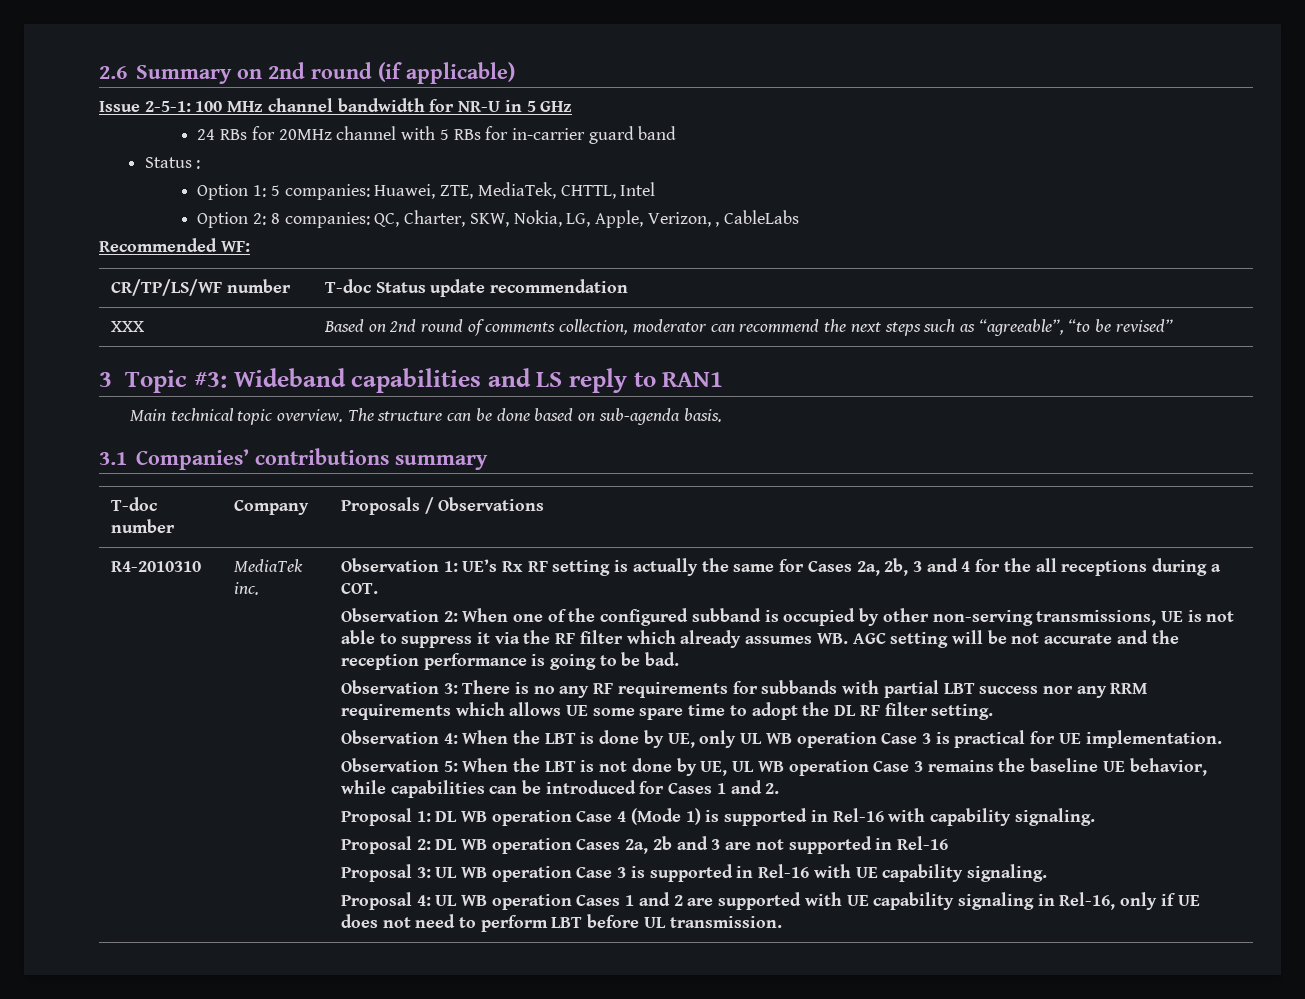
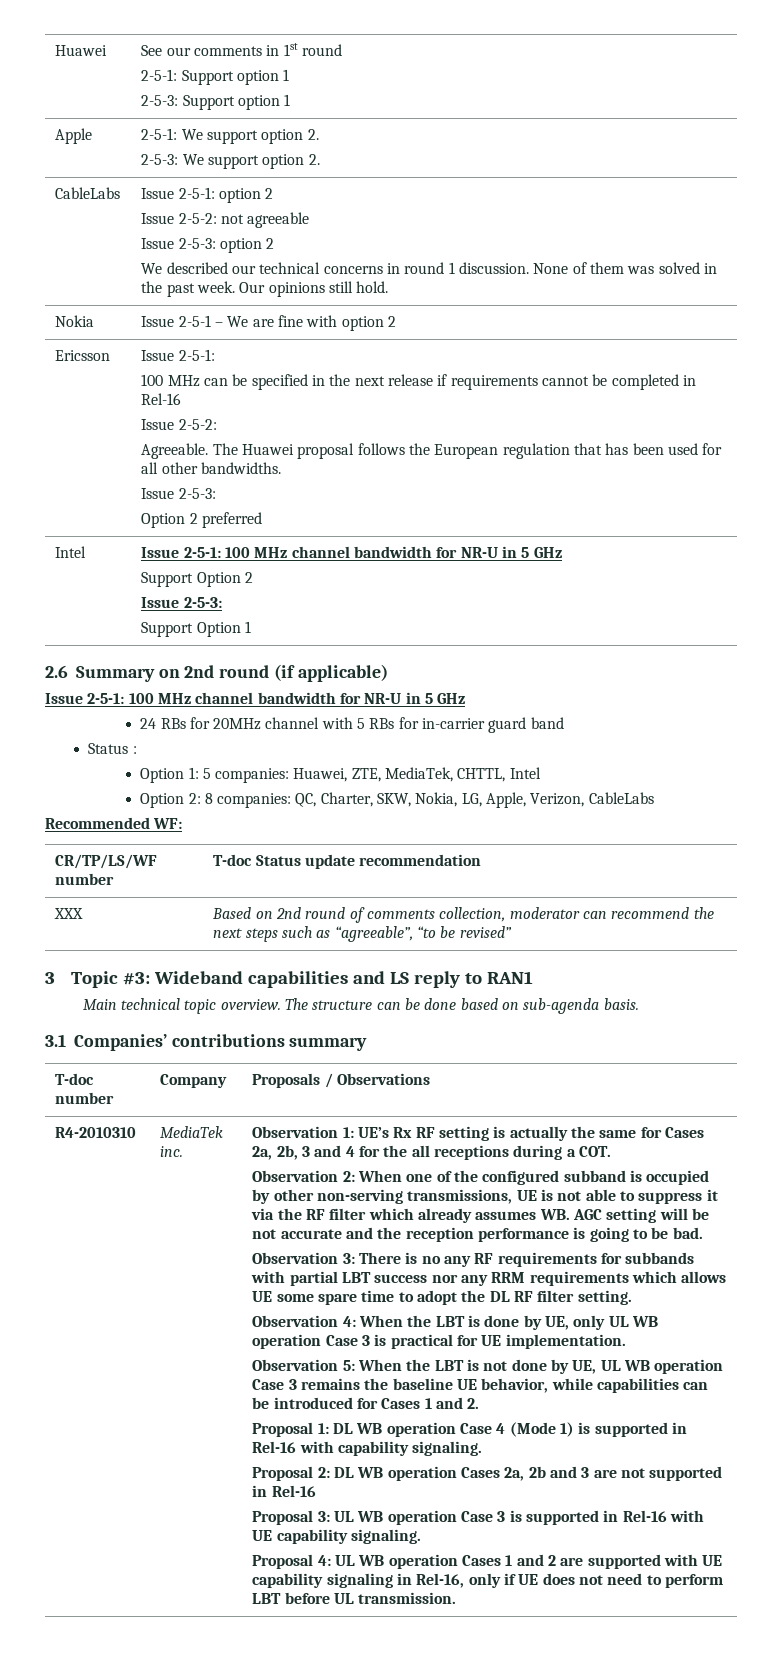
+ Huawei | See our comments in 1st round
+ 2-5-1: Support option 1
+ 2-5-3: Support option 1
+ Apple | 2-5-1: We support option 2.
+ 2-5-3: We support option 2.
+ CableLabs | Issue 2-5-1: option 2
+ Issue 2-5-2: not agreeable
+ Issue 2-5-3: option 2
+ We described our technical concerns in round 1 discussion. None of them was solved in the past week. Our opinions still hold.
+ Nokia | Issue 2-5-1 – We are fine with option 2
+ Ericsson | Issue 2-5-1:
+ 100 MHz can be specified in the next release if requirements cannot be completed in Rel-16
+ Issue 2-5-2:
+ Agreeable. The Huawei proposal follows the European regulation that has been used for all other bandwidths.
+ Issue 2-5-3:
+ Option 2 preferred
+ Intel | Issue 2-5-1: 100 MHz channel bandwidth for NR-U in 5 GHz
+ Support Option 2
+ Issue 2-5-3:
+ Support Option 1
- Option 2: 8 companies: QC, Charter, SKW, Nokia, LG, Apple, Verizon, , CableLabs
+ Option 2: 8 companies: QC, Charter, SKW, Nokia, LG, Apple, Verizon, CableLabs

